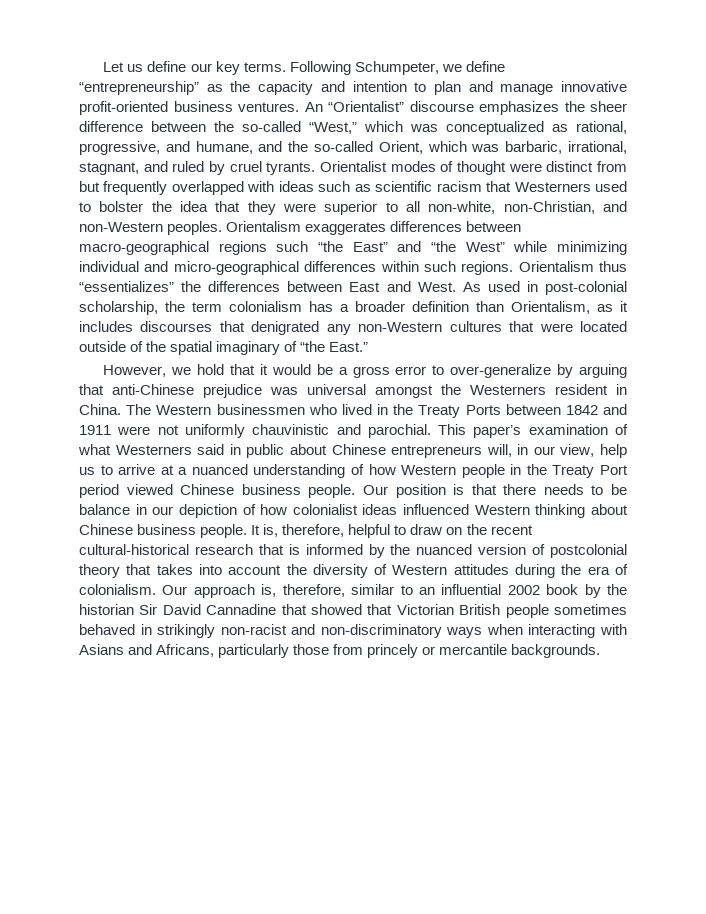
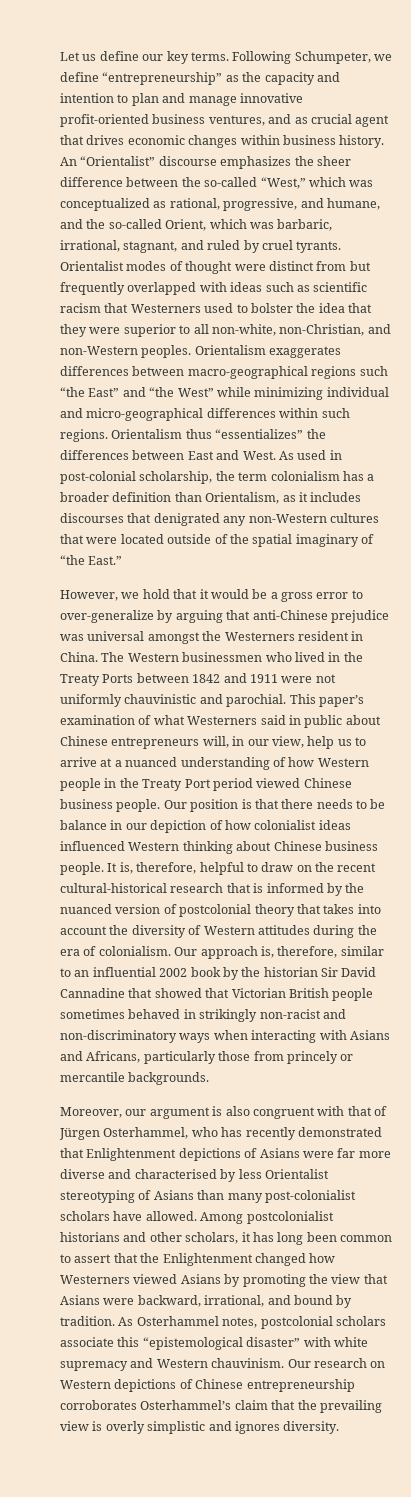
- Following Schumpeter, we define “entrepreneurship” as the capacity and intention to plan and manage innovative profit-oriented business ventures.
+ Following Schumpeter, we define “entrepreneurship” as the capacity and intention to plan and manage innovative profit-oriented business ventures, and as crucial agent that drives economic changes within business history.
+ Moreover, our argument is also congruent with that of Jürgen Osterhammel, who has recently demonstrated that Enlightenment depictions of Asians were far more diverse and characterised by less Orientalist stereotyping of Asians than many post-colonialist scholars have allowed. Among postcolonialist historians and other scholars, it has long been common to assert that the Enlightenment changed how Westerners viewed Asians by promoting the view that Asians were backward, irrational, and bound by tradition. As Osterhammel notes, postcolonial scholars associate this “epistemological disaster” with white supremacy and Western chauvinism. Our research on Western depictions of Chinese entrepreneurship corroborates Osterhammel’s claim that the prevailing view is overly simplistic and ignores diversity.

